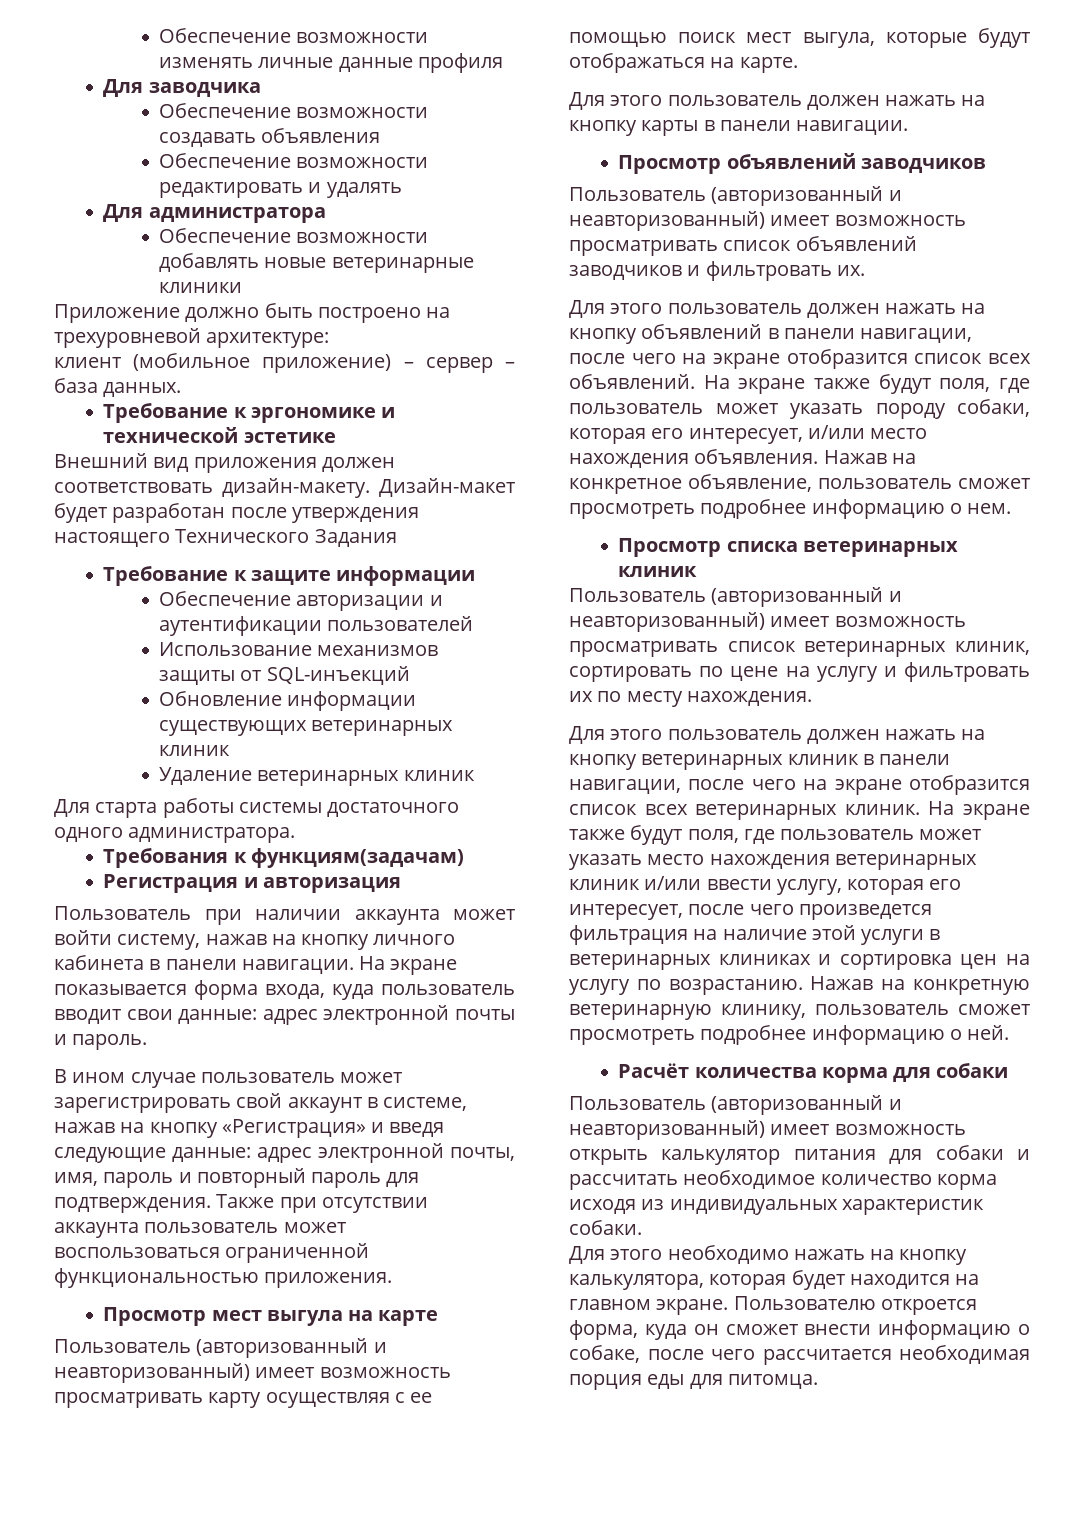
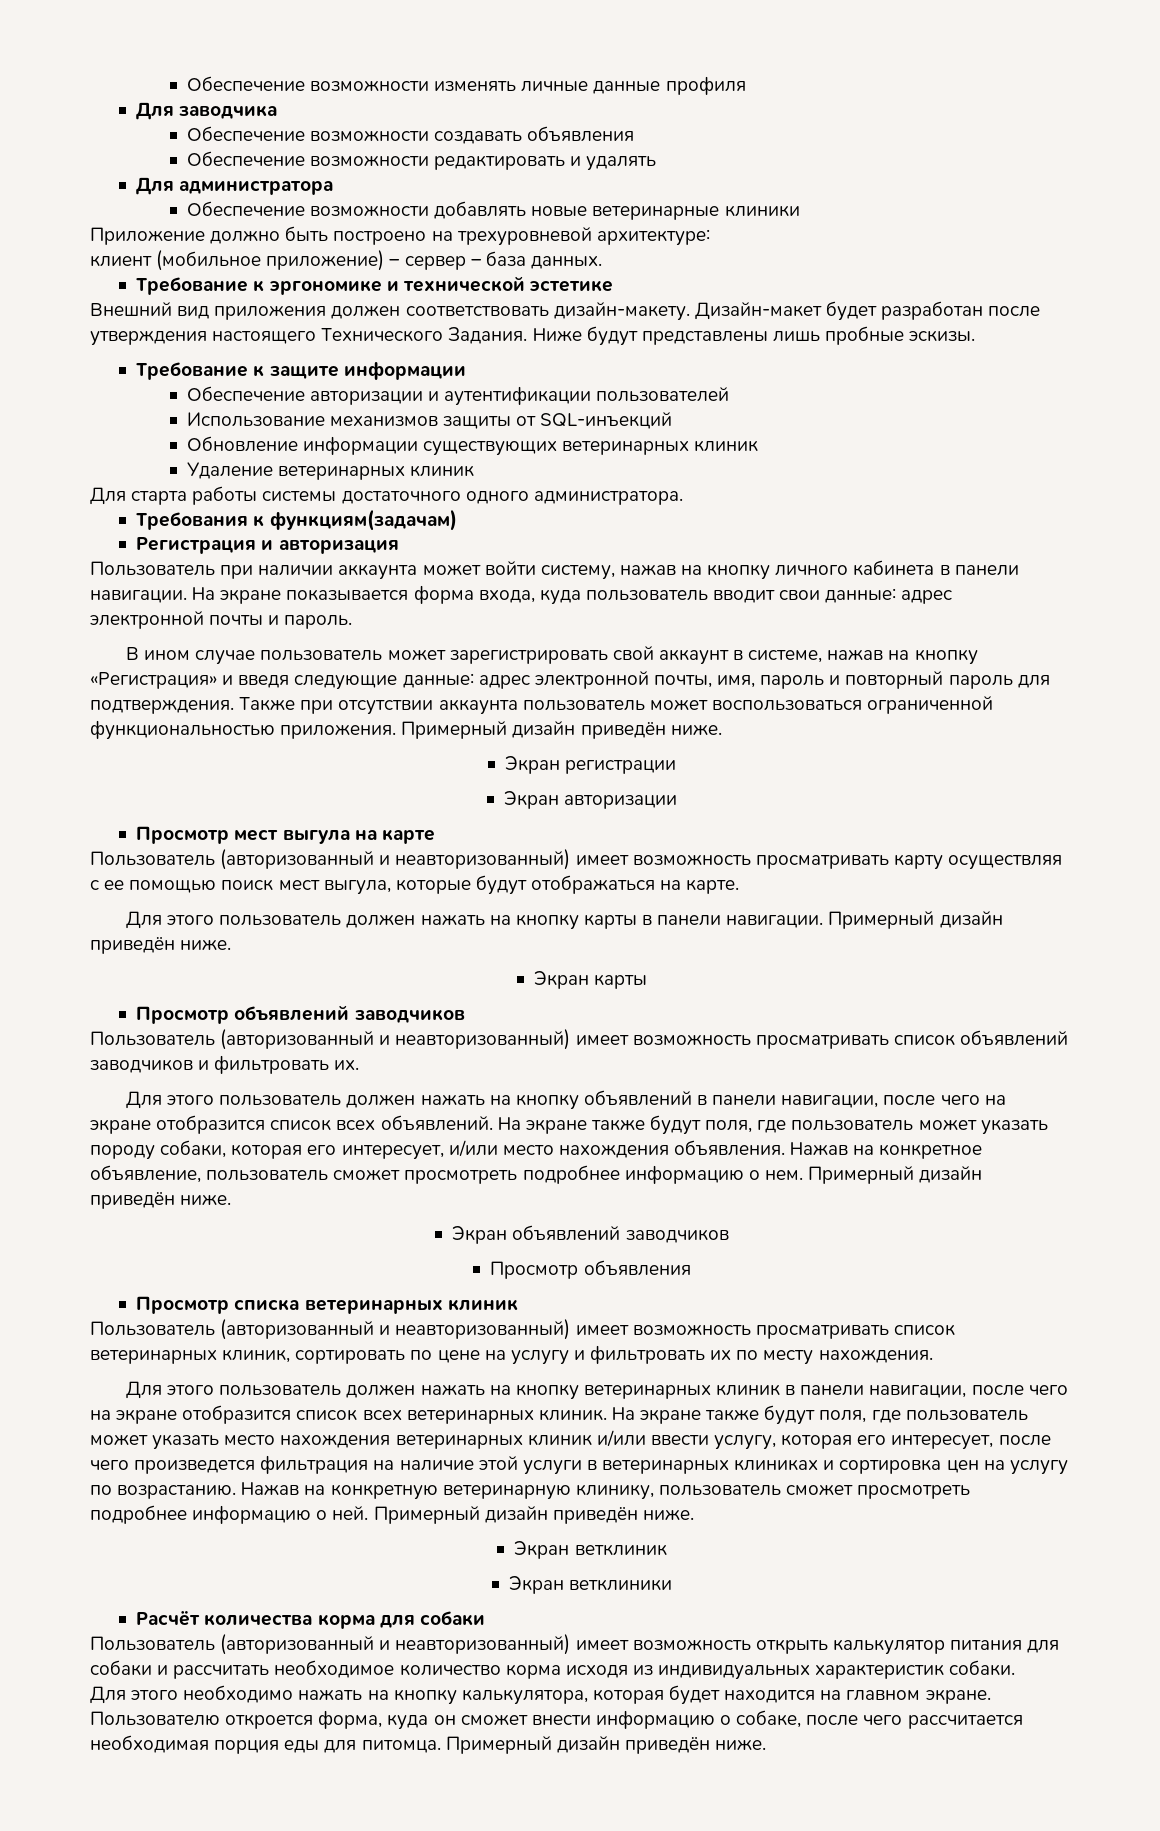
- Дизайн-макет будет разработан после утверждения настоящего Технического Задания
+ Дизайн-макет будет разработан после утверждения настоящего Технического Задания. Ниже будут представлены лишь пробные эскизы.
- Также при отсутствии аккаунта пользователь может воспользоваться ограниченной функциональностью приложения.
+ Также при отсутствии аккаунта пользователь может воспользоваться ограниченной функциональностью приложения. Примерный дизайн приведён ниже.
+ Экран регистрации
+ Экран авторизации
- Для этого пользователь должен нажать на кнопку карты в панели навигации.
+ Для этого пользователь должен нажать на кнопку карты в панели навигации. Примерный дизайн приведён ниже.
+ Экран карты
- Нажав на конкретное объявление, пользователь сможет просмотреть подробнее информацию о нем.
+ Нажав на конкретное объявление, пользователь сможет просмотреть подробнее информацию о нем. Примерный дизайн приведён ниже.
+ Экран объявлений заводчиков
+ Просмотр объявления
- Нажав на конкретную ветеринарную клинику, пользователь сможет просмотреть подробнее информацию о ней.
+ Нажав на конкретную ветеринарную клинику, пользователь сможет просмотреть подробнее информацию о ней. Примерный дизайн приведён ниже.
+ Экран ветклиник
+ Экран ветклиники
- Пользователю откроется форма, куда он сможет внести информацию о собаке, после чего рассчитается необходимая порция еды для питомца.
+ Пользователю откроется форма, куда он сможет внести информацию о собаке, после чего рассчитается необходимая порция еды для питомца. Примерный дизайн приведён ниже.

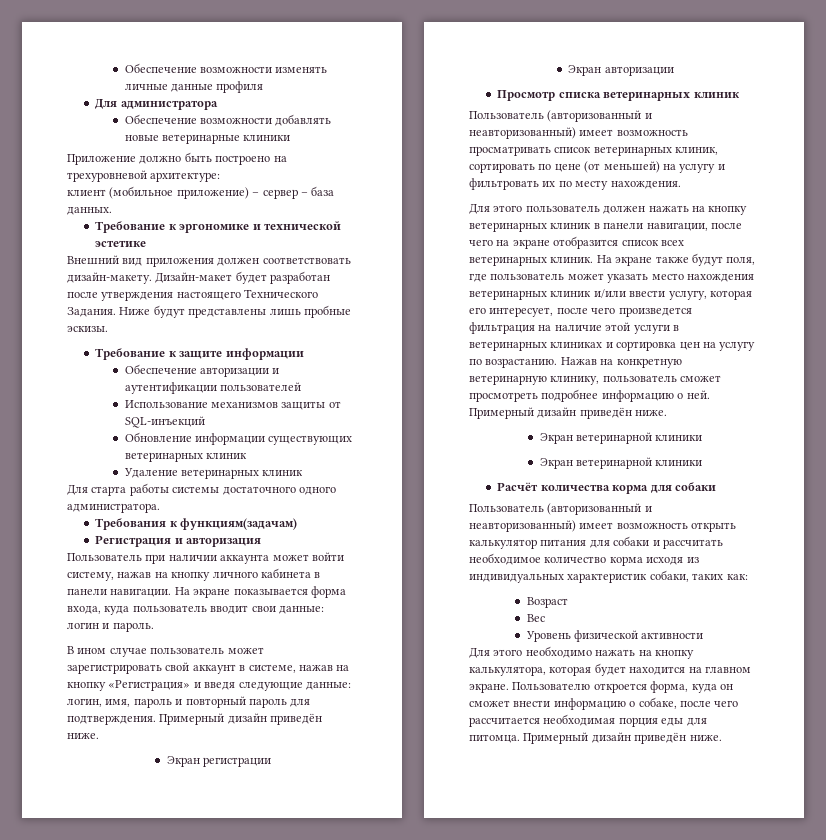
- Для заводчика
- Обеспечение возможности создавать объявления
- Обеспечение возможности редактировать и удалять
- На экране показывается форма входа, куда пользователь вводит свои данные: адрес электронной почты и пароль.
+ На экране показывается форма входа, куда пользователь вводит свои данные: логин и пароль.
- В ином случае пользователь может зарегистрировать свой аккаунт в системе, нажав на кнопку «Регистрация» и введя следующие данные: адрес электронной почты, имя, пароль и повторный пароль для подтверждения.
+ В ином случае пользователь может зарегистрировать свой аккаунт в системе, нажав на кнопку «Регистрация» и введя следующие данные: логин, имя, пароль и повторный пароль для подтверждения.
- Также при отсутствии аккаунта пользователь может воспользоваться ограниченной функциональностью приложения.
- Просмотр мест выгула на карте
- Пользователь (авторизованный и неавторизованный) имеет возможность просматривать карту осуществляя с ее помощью поиск мест выгула, которые будут отображаться на карте.
- Для этого пользователь должен нажать на кнопку карты в панели навигации. Примерный дизайн приведён ниже.
- Экран карты
- Просмотр объявлений заводчиков
- Пользователь (авторизованный и неавторизованный) имеет возможность просматривать список объявлений заводчиков и фильтровать их.
- Для этого пользователь должен нажать на кнопку объявлений в панели навигации, после чего на экране отобразится список всех объявлений. На экране также будут поля, где пользователь может указать породу собаки, которая его интересует, и/или место нахождения объявления. Нажав на конкретное объявление, пользователь сможет просмотреть подробнее информацию о нем. Примерный дизайн приведён ниже.
- Экран объявлений заводчиков
- Просмотр объявления
- Пользователь (авторизованный и неавторизованный) имеет возможность просматривать список ветеринарных клиник, сортировать по цене на услугу и фильтровать их по месту нахождения.
+ Пользователь (авторизованный и неавторизованный) имеет возможность просматривать список ветеринарных клиник, сортировать по цене (от меньшей) на услугу и фильтровать их по месту нахождения.
  Нажав на конкретную ветеринарную клинику, пользователь сможет просмотреть подробнее информацию о ней. Примерный дизайн приведён ниже.
- Экран ветклиник
- Экран ветклиники
+ Экран ветеринарной клиники
+ Экран ветеринарной клиники
- Пользователь (авторизованный и неавторизованный) имеет возможность открыть калькулятор питания для собаки и рассчитать необходимое количество корма исходя из индивидуальных характеристик собаки.
+ Пользователь (авторизованный и неавторизованный) имеет возможность открыть калькулятор питания для собаки и рассчитать необходимое количество корма исходя из индивидуальных характеристик собаки, таких как:
+ Возраст
+ Вес
+ Уровень физической активности

